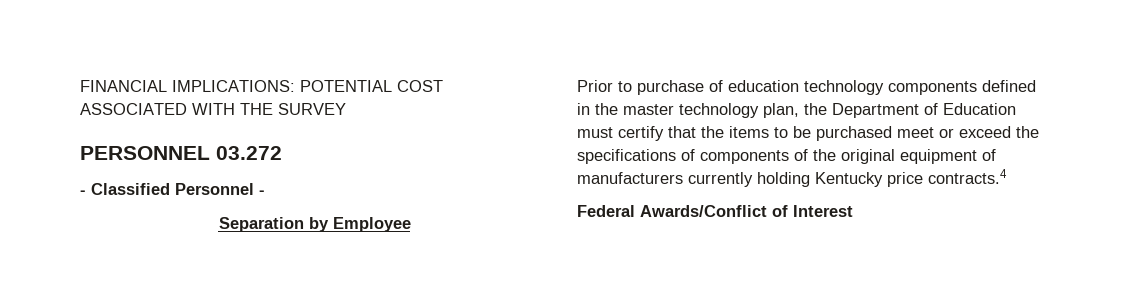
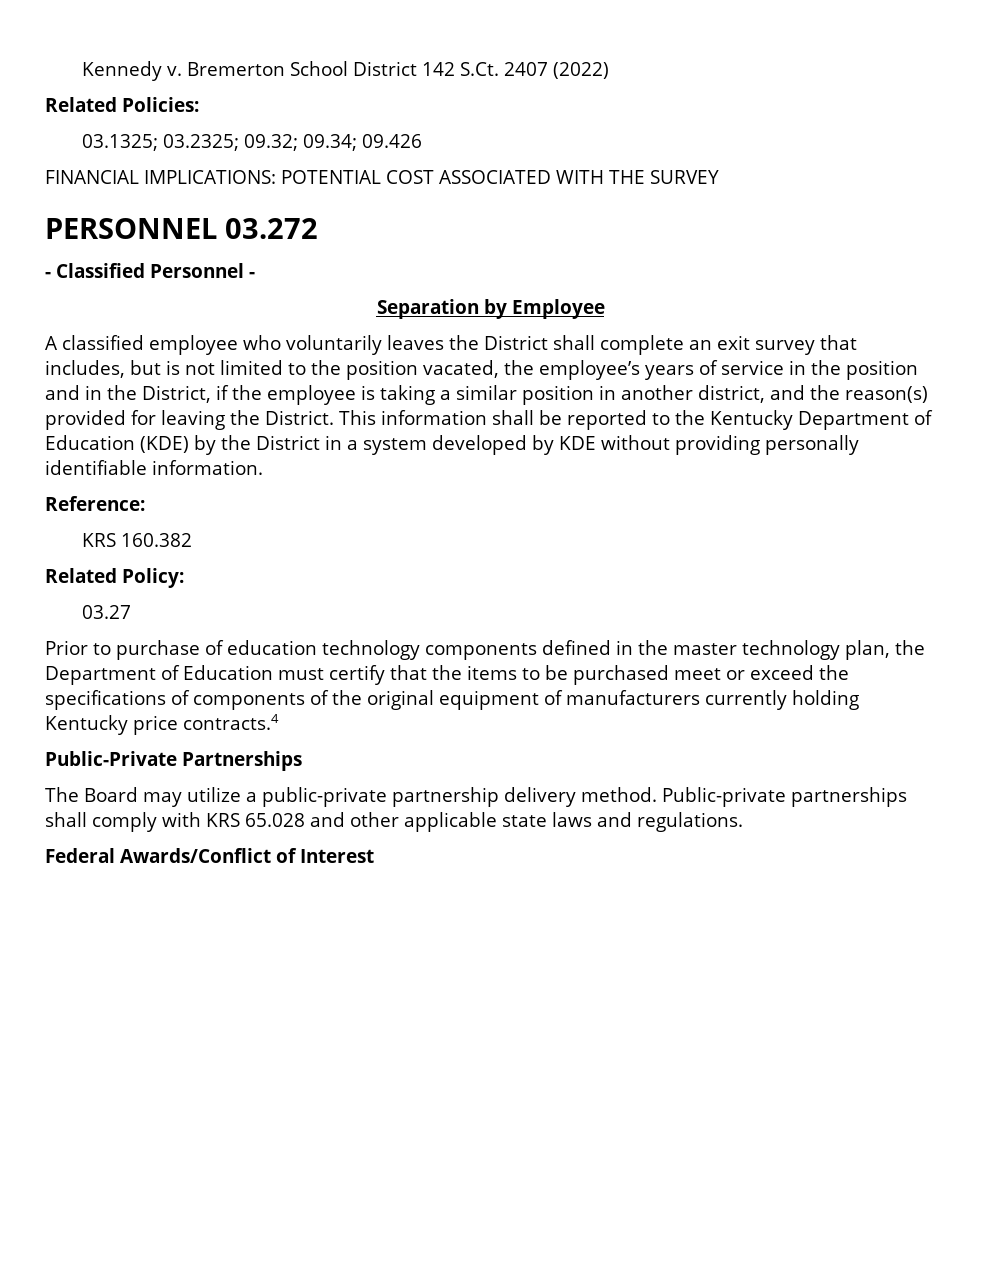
+ Kennedy v. Bremerton School District 142 S.Ct. 2407 (2022)
+ Related Policies:
+ 03.1325; 03.2325; 09.32; 09.34; 09.426
+ A classified employee who voluntarily leaves the District shall complete an exit survey that includes, but is not limited to the position vacated, the employee’s years of service in the position and in the District, if the employee is taking a similar position in another district, and the reason(s) provided for leaving the District. This information shall be reported to the Kentucky Department of Education (KDE) by the District in a system developed by KDE without providing personally identifiable information.
+ Reference:
+ KRS 160.382
+ Related Policy:
+ 03.27
+ Public-Private Partnerships
+ The Board may utilize a public-private partnership delivery method. Public-private partnerships shall comply with KRS 65.028 and other applicable state laws and regulations.

